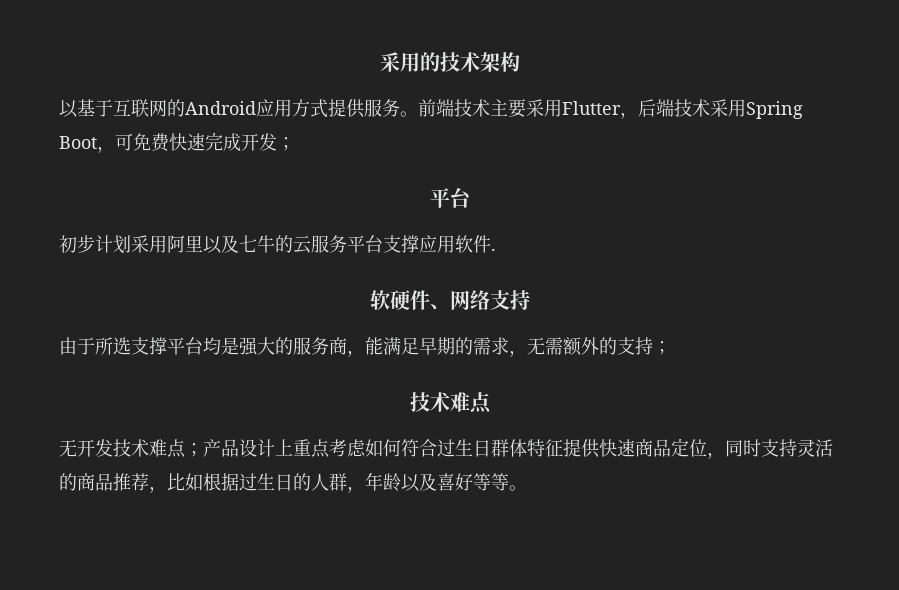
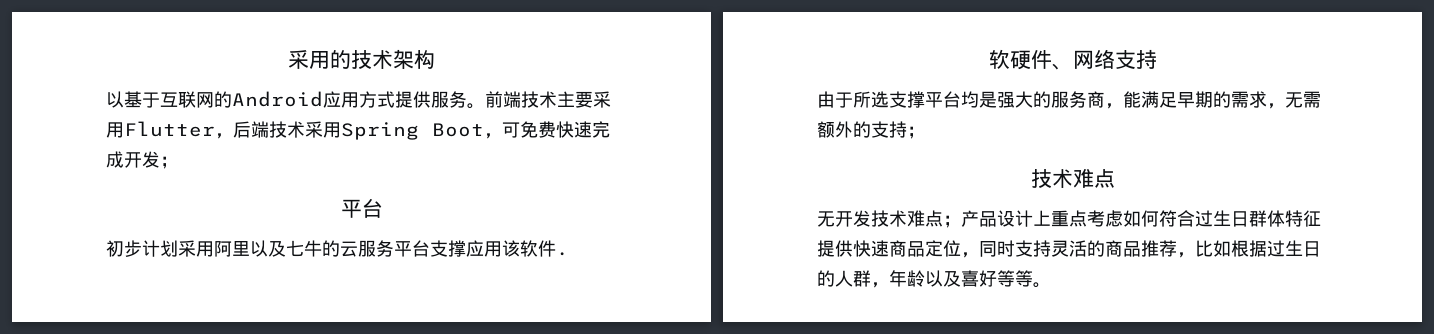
- 初步计划采用阿里以及七牛的云服务平台支撑应用软件.
+ 初步计划采用阿里以及七牛的云服务平台支撑应用该软件.

